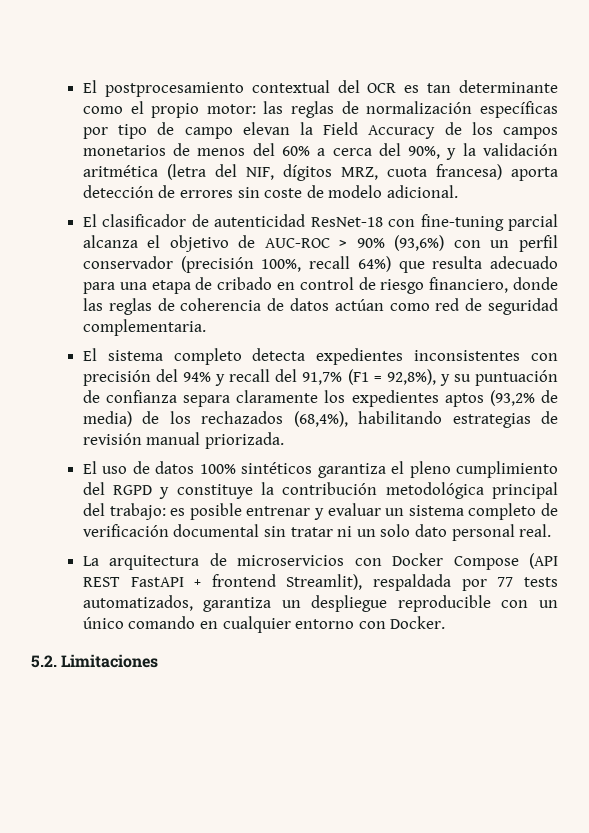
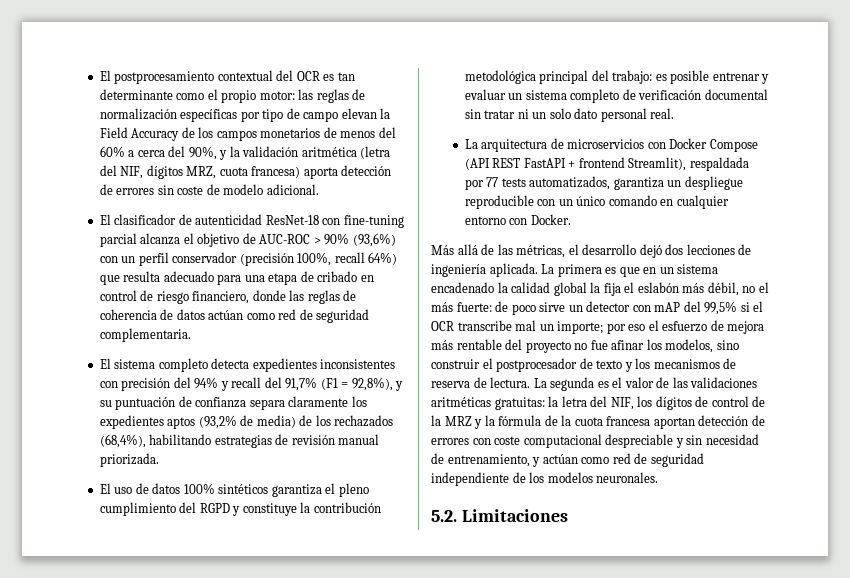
+ Más allá de las métricas, el desarrollo dejó dos lecciones de ingeniería aplicada. La primera es que en un sistema encadenado la calidad global la fija el eslabón más débil, no el más fuerte: de poco sirve un detector con mAP del 99,5% si el OCR transcribe mal un importe; por eso el esfuerzo de mejora más rentable del proyecto no fue afinar los modelos, sino construir el postprocesador de texto y los mecanismos de reserva de lectura. La segunda es el valor de las validaciones aritméticas gratuitas: la letra del NIF, los dígitos de control de la MRZ y la fórmula de la cuota francesa aportan detección de errores con coste computacional despreciable y sin necesidad de entrenamiento, y actúan como red de seguridad independiente de los modelos neuronales.

